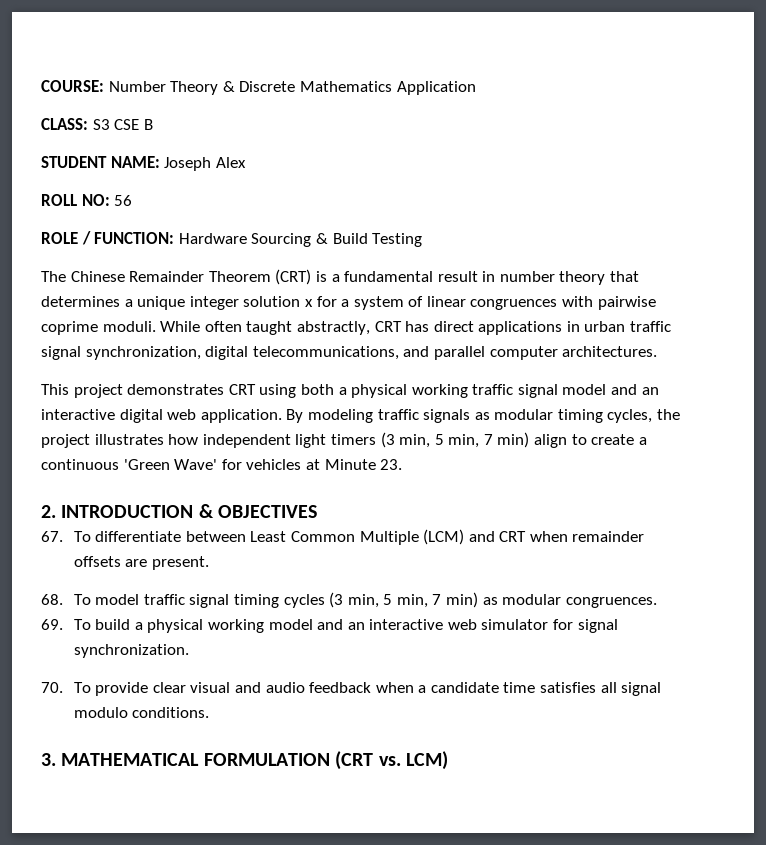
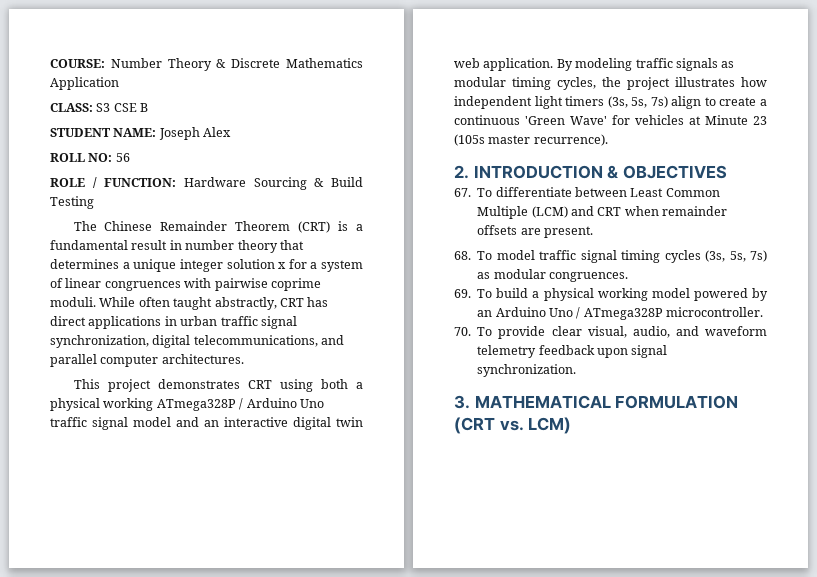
- This project demonstrates CRT using both a physical working traffic signal model and an interactive digital web application.
+ This project demonstrates CRT using both a physical working ATmega328P / Arduino Uno traffic signal model and an interactive digital twin web application.
- By modeling traffic signals as modular timing cycles, the project illustrates how independent light timers (3 min, 5 min, 7 min) align to create a continuous 'Green Wave' for vehicles at Minute 23.
+ By modeling traffic signals as modular timing cycles, the project illustrates how independent light timers (3s, 5s, 7s) align to create a continuous 'Green Wave' for vehicles at Minute 23 (105s master recurrence).
- 68. To model traffic signal timing cycles (3 min, 5 min, 7 min) as modular congruences.
+ 68. To model traffic signal timing cycles (3s, 5s, 7s) as modular congruences.
- 69. To build a physical working model and an interactive web simulator for signal synchronization.
- 70. To provide clear visual and audio feedback when a candidate time satisfies all signal modulo conditions.
+ 69. To build a physical working model powered by an Arduino Uno / ATmega328P microcontroller.
+ 70. To provide clear visual, audio, and waveform telemetry feedback upon signal synchronization.

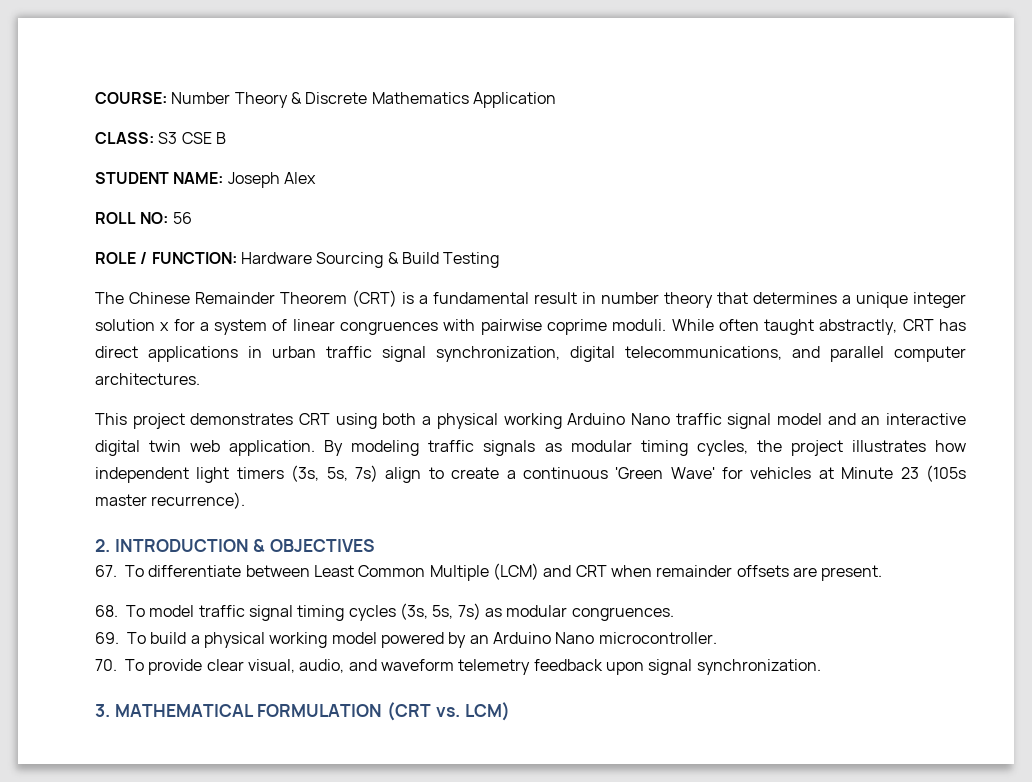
- This project demonstrates CRT using both a physical working ATmega328P / Arduino Uno traffic signal model and an interactive digital twin web application.
+ This project demonstrates CRT using both a physical working Arduino Nano traffic signal model and an interactive digital twin web application.
- 69. To build a physical working model powered by an Arduino Uno / ATmega328P microcontroller.
+ 69. To build a physical working model powered by an Arduino Nano microcontroller.

